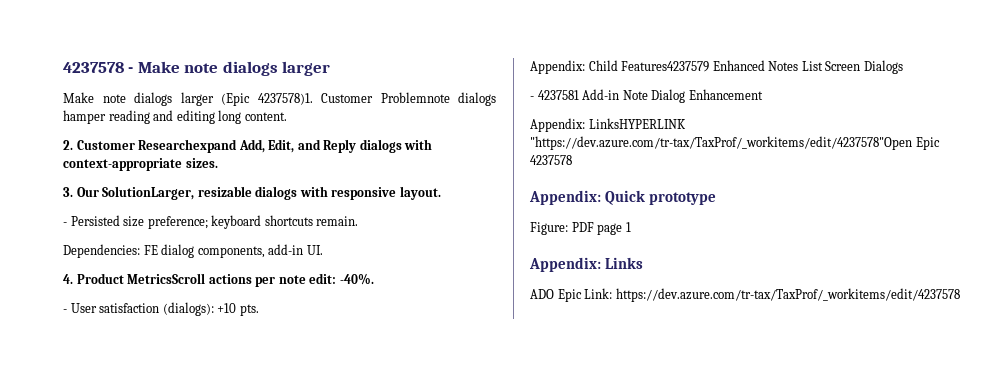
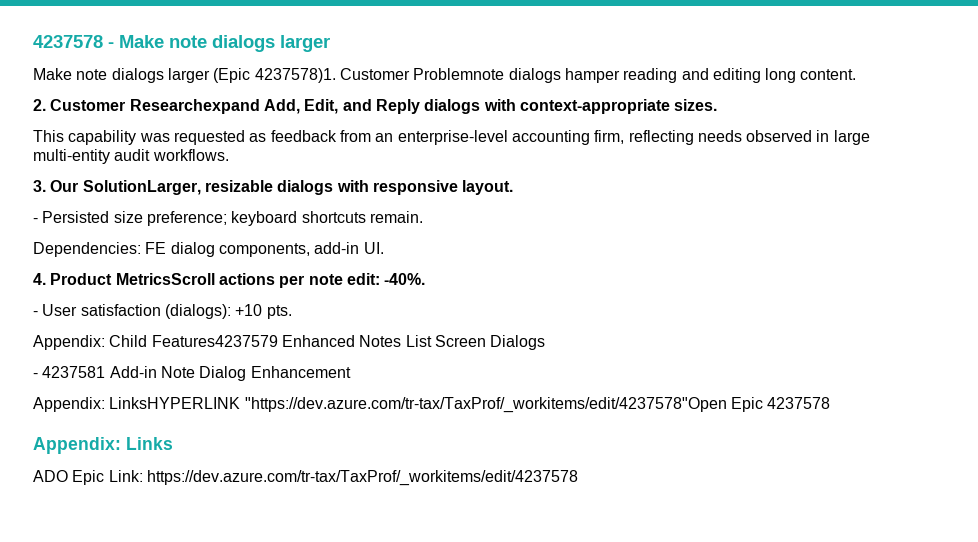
+ This capability was requested as feedback from an enterprise-level accounting firm, reflecting needs observed in large multi-entity audit workflows.
- Appendix: Quick prototype
- Figure: PDF page 1

